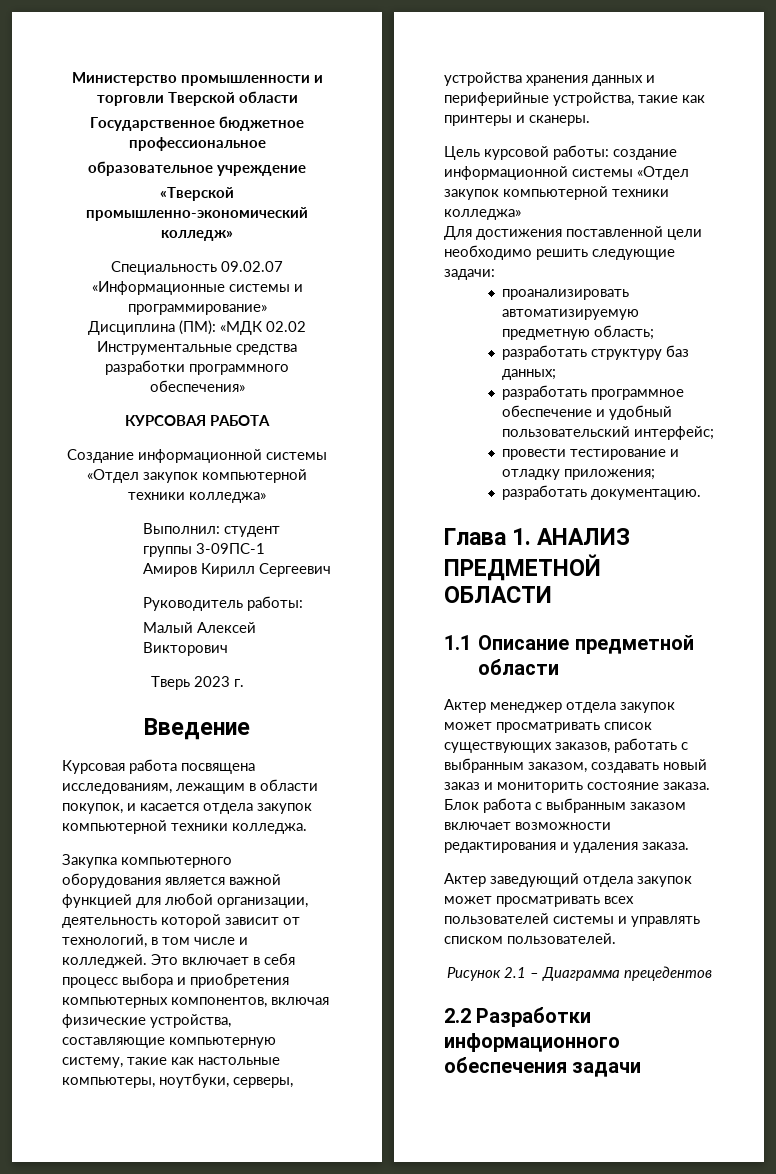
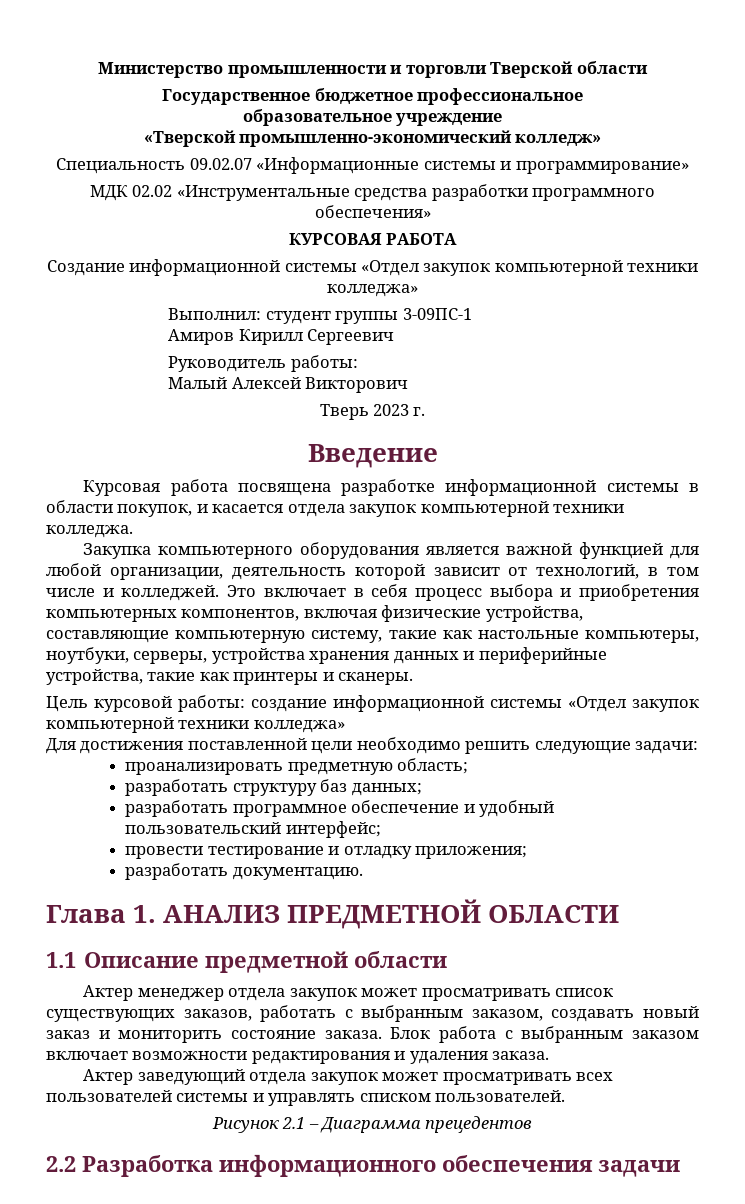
- Дисциплина (ПМ): «МДК 02.02 Инструментальные средства разработки программного обеспечения»
+ МДК 02.02 «Инструментальные средства разработки программного обеспечения»
- Курсовая работа посвящена исследованиям, лежащим в области покупок, и касается отдела закупок компьютерной техники колледжа.
+ Курсовая работа посвящена разработке информационной системы в области покупок, и касается отдела закупок компьютерной техники колледжа.
- проанализировать автоматизируемую предметную область;
+ проанализировать предметную область;
- 2.2 Разработки информационного обеспечения задачи
+ 2.2 Разработка информационного обеспечения задачи

